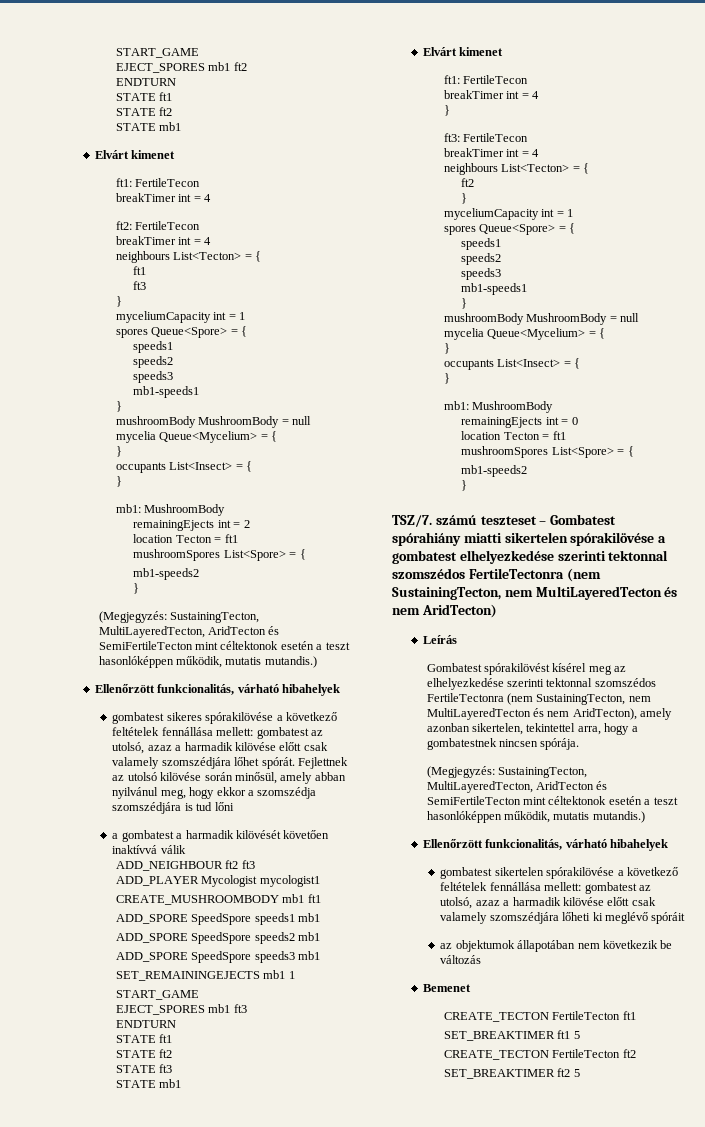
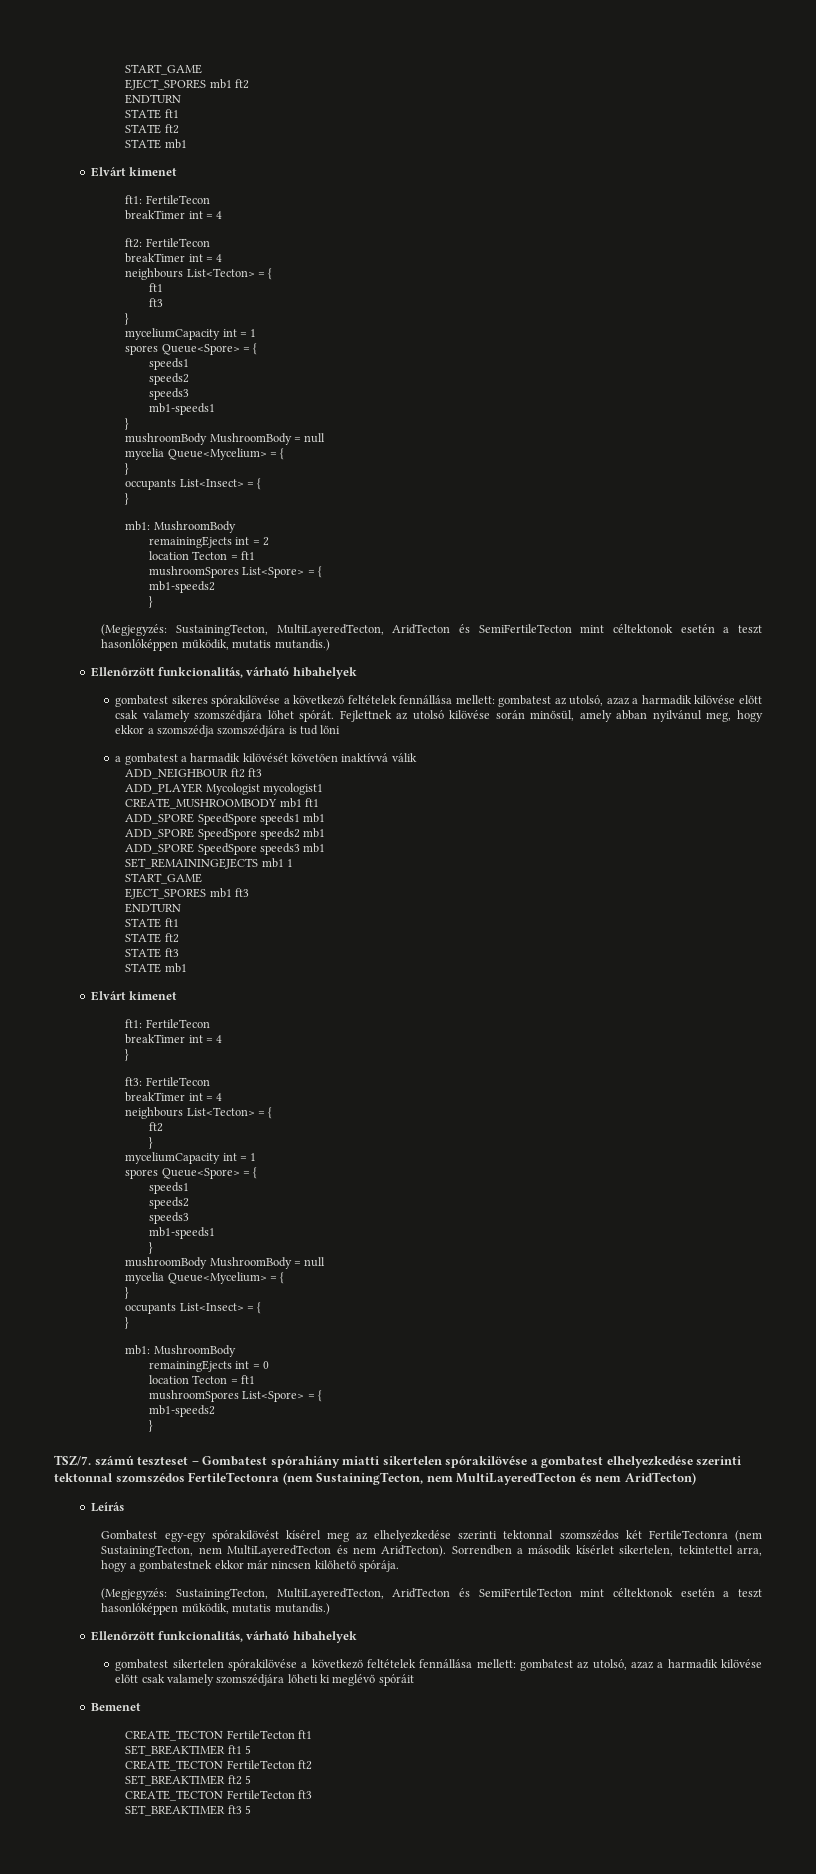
- Gombatest spórakilövést kísérel meg az elhelyezkedése szerinti tektonnal szomszédos FertileTectonra (nem SustainingTecton, nem MultiLayeredTecton és nem AridTecton), amely azonban sikertelen, tekintettel arra, hogy a gombatestnek nincsen spórája.
+ Gombatest egy-egy spórakilövést kísérel meg az elhelyezkedése szerinti tektonnal szomszédos két FertileTectonra (nem SustainingTecton, nem MultiLayeredTecton és nem AridTecton). Sorrendben a második kísérlet sikertelen, tekintettel arra, hogy a gombatestnek ekkor már nincsen kilőhető spórája.
- az objektumok állapotában nem következik be változás
+ CREATE_TECTON FertileTecton ft3
+ SET_BREAKTIMER ft3 5

